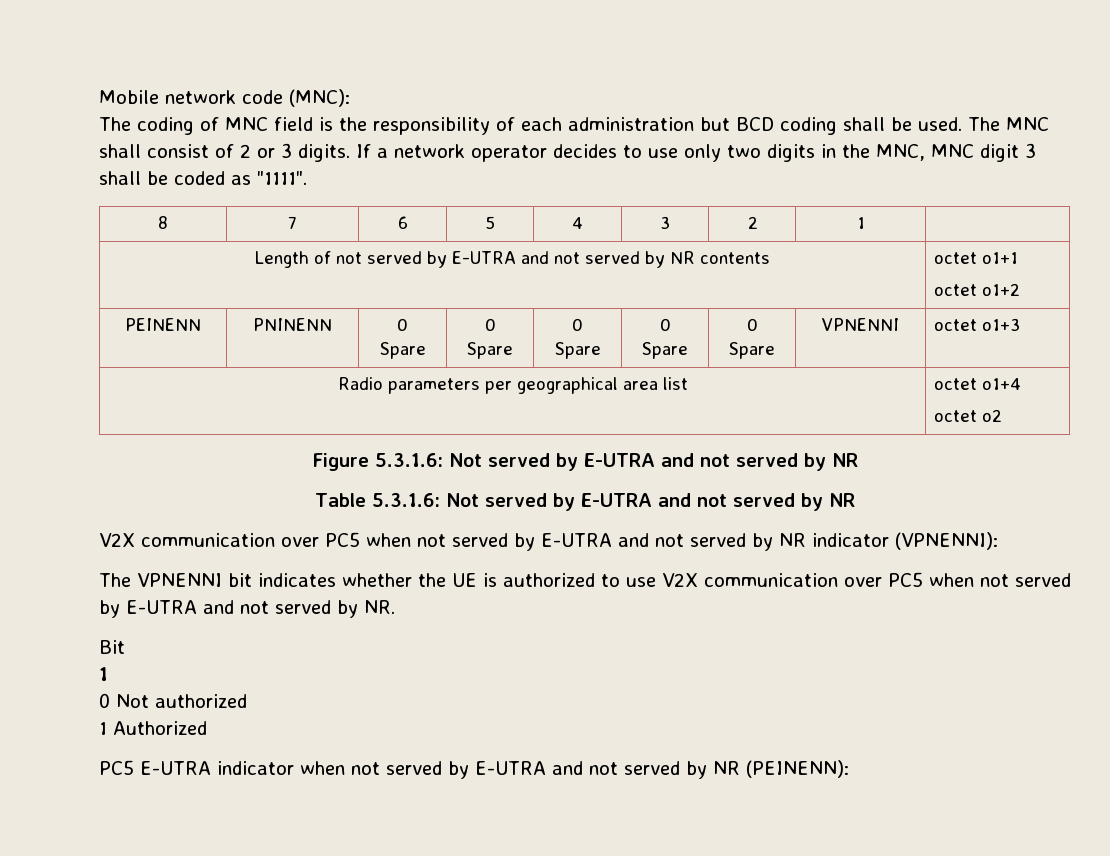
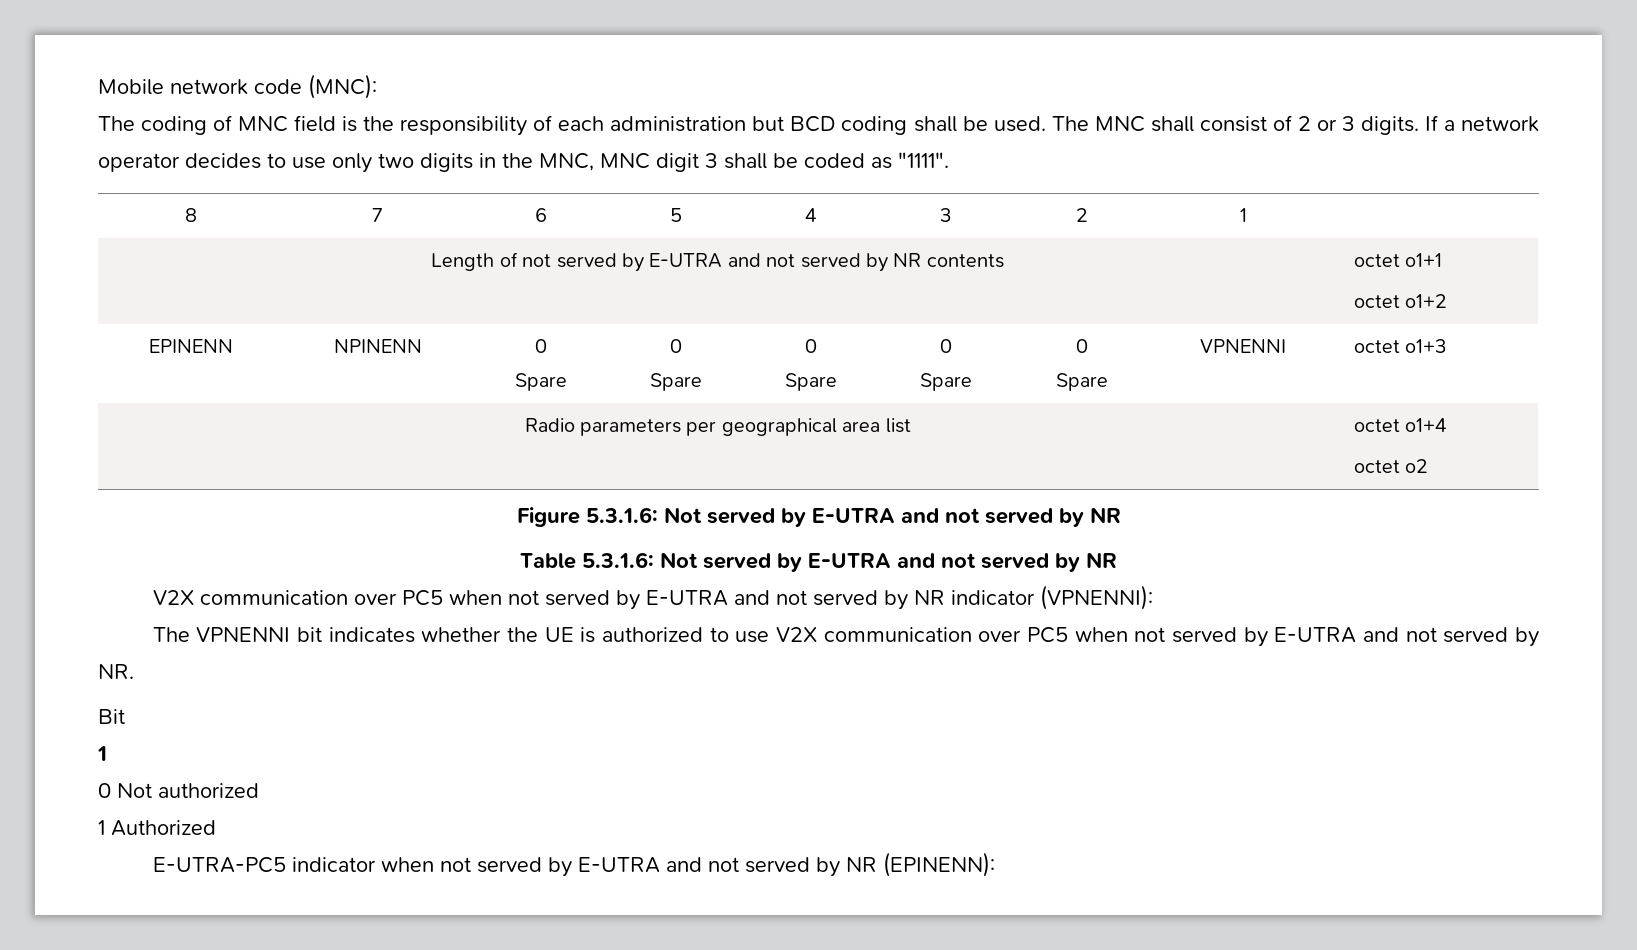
- PEINENN | PNINENN | 0
+ EPINENN | NPINENN | 0
- PC5 E-UTRA indicator when not served by E-UTRA and not served by NR (PEINENN):
+ E-UTRA-PC5 indicator when not served by E-UTRA and not served by NR (EPINENN):

